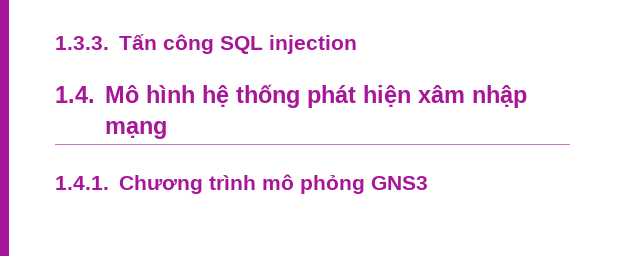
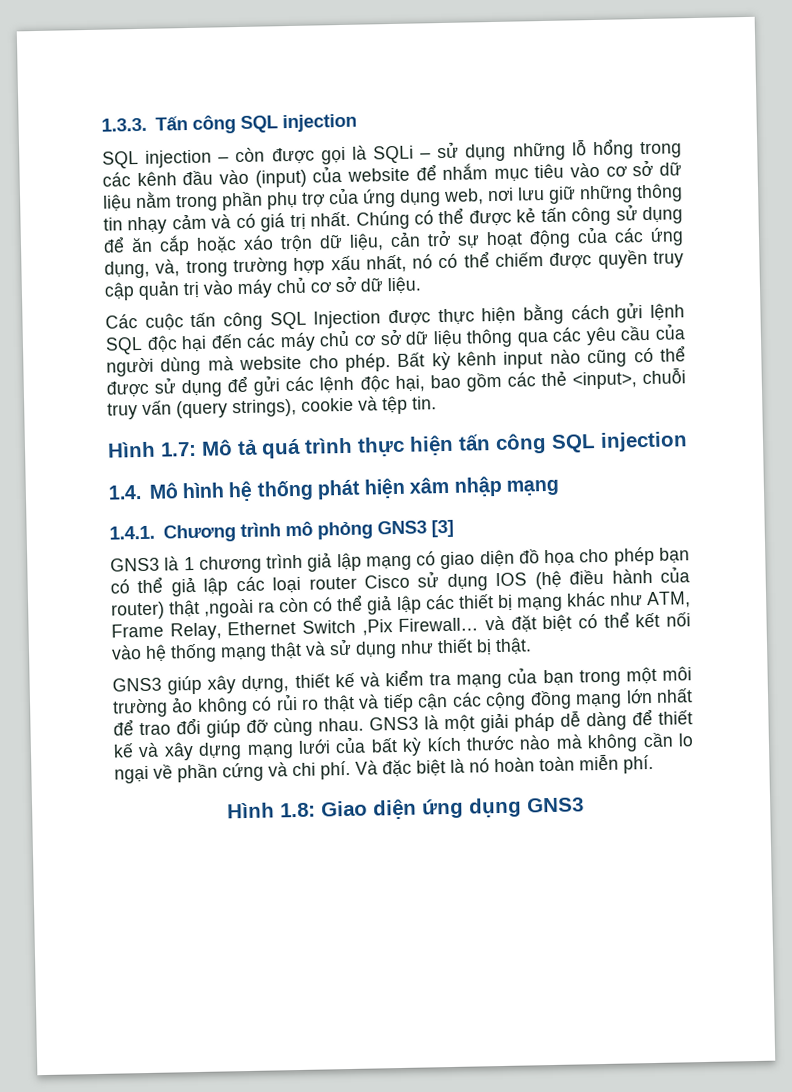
+ SQL injection – còn được gọi là SQLi – sử dụng những lỗ hổng trong các kênh đầu vào (input) của website để nhắm mục tiêu vào cơ sở dữ liệu nằm trong phần phụ trợ của ứng dụng web, nơi lưu giữ những thông tin nhạy cảm và có giá trị nhất. Chúng có thể được kẻ tấn công sử dụng để ăn cắp hoặc xáo trộn dữ liệu, cản trở sự hoạt động của các ứng dụng, và, trong trường hợp xấu nhất, nó có thể chiếm được quyền truy cập quản trị vào máy chủ cơ sở dữ liệu.
+ Các cuộc tấn công SQL Injection được thực hiện bằng cách gửi lệnh SQL độc hại đến các máy chủ cơ sở dữ liệu thông qua các yêu cầu của người dùng mà website cho phép. Bất kỳ kênh input nào cũng có thể được sử dụng để gửi các lệnh độc hại, bao gồm các thẻ <input>, chuỗi truy vấn (query strings), cookie và tệp tin.
+ Hình 1.7: Mô tả quá trình thực hiện tấn công SQL injection
- 1.4.1. Chương trình mô phỏng GNS3
+ 1.4.1. Chương trình mô phỏng GNS3 [3]
+ GNS3 là 1 chương trình giả lập mạng có giao diện đồ họa cho phép bạn có thể giả lập các loại router Cisco sử dụng IOS (hệ điều hành của router) thật ,ngoài ra còn có thể giả lập các thiết bị mạng khác như ATM, Frame Relay, Ethernet Switch ,Pix Firewall… và đặt biệt có thể kết nối vào hệ thống mạng thật và sử dụng như thiết bị thật.
+ GNS3 giúp xây dựng, thiết kế và kiểm tra mạng của bạn trong một môi trường ảo không có rủi ro thật và tiếp cận các cộng đồng mạng lớn nhất để trao đổi giúp đỡ cùng nhau. GNS3 là một giải pháp dễ dàng để thiết kế và xây dựng mạng lưới của bất kỳ kích thước nào mà không cần lo ngại về phần cứng và chi phí. Và đặc biệt là nó hoàn toàn miễn phí.
+ Hình 1.8: Giao diện ứng dụng GNS3

